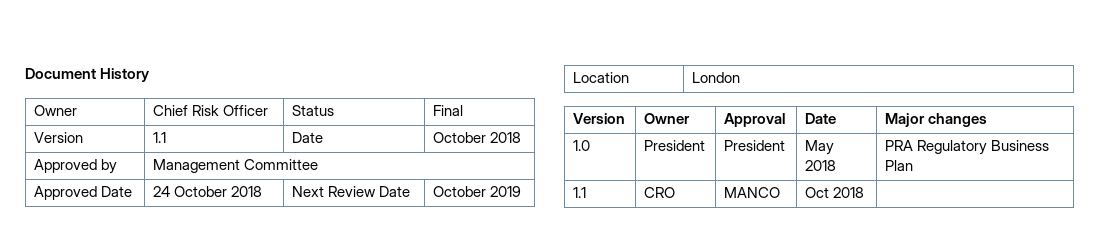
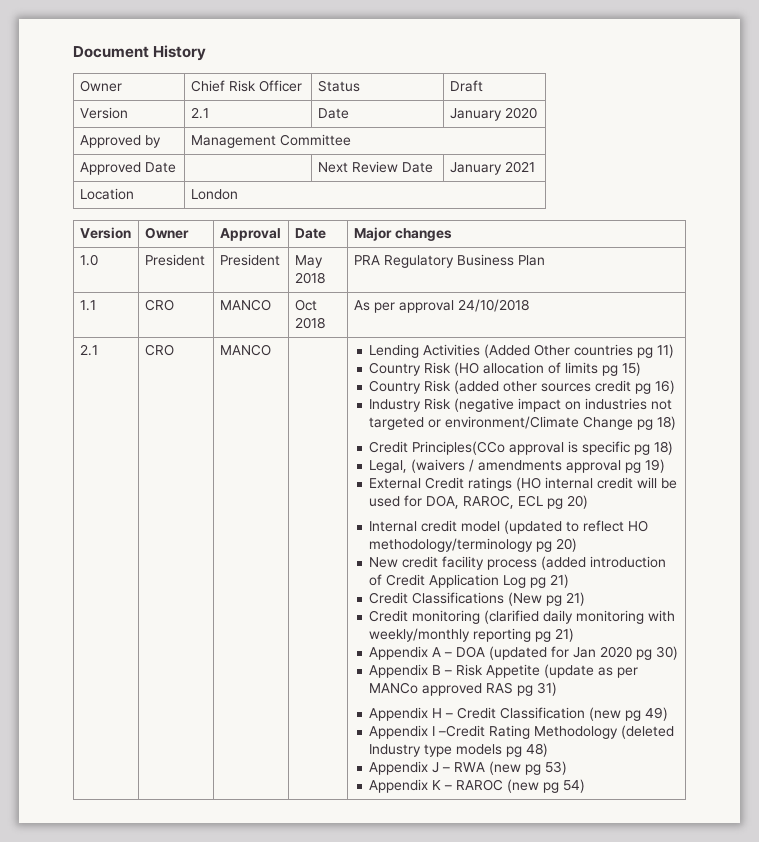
- Owner | Chief Risk Officer | Status | Final
- Version | 1.1 | Date | October 2018
+ Owner | Chief Risk Officer | Status | Draft
+ Version | 2.1 | Date | January 2020
- Approved Date | 24 October 2018 | Next Review Date | October 2019
+ Approved Date | | Next Review Date | January 2021
- 1.1 | CRO | MANCO | Oct 2018 |
+ 1.1 | CRO | MANCO | Oct 2018 | As per approval 24/10/2018
+ 2.1 | CRO | MANCO | | Lending Activities (Added Other countries pg 11)
+ Country Risk (HO allocation of limits pg 15)
+ Country Risk (added other sources credit pg 16)
+ Industry Risk (negative impact on industries not targeted or environment/Climate Change pg 18)
+ Credit Principles(CCo approval is specific pg 18)
+ Legal, (waivers / amendments approval pg 19)
+ External Credit ratings (HO internal credit will be used for DOA, RAROC, ECL pg 20)
+ Internal credit model (updated to reflect HO methodology/terminology pg 20)
+ New credit facility process (added introduction of Credit Application Log pg 21)
+ Credit Classifications (New pg 21)
+ Credit monitoring (clarified daily monitoring with weekly/monthly reporting pg 21)
+ Appendix A – DOA (updated for Jan 2020 pg 30)
+ Appendix B – Risk Appetite (update as per MANCo approved RAS pg 31)
+ Appendix H – Credit Classification (new pg 49)
+ Appendix I –Credit Rating Methodology (deleted Industry type models pg 48)
+ Appendix J – RWA (new pg 53)
+ Appendix K – RAROC (new pg 54)

